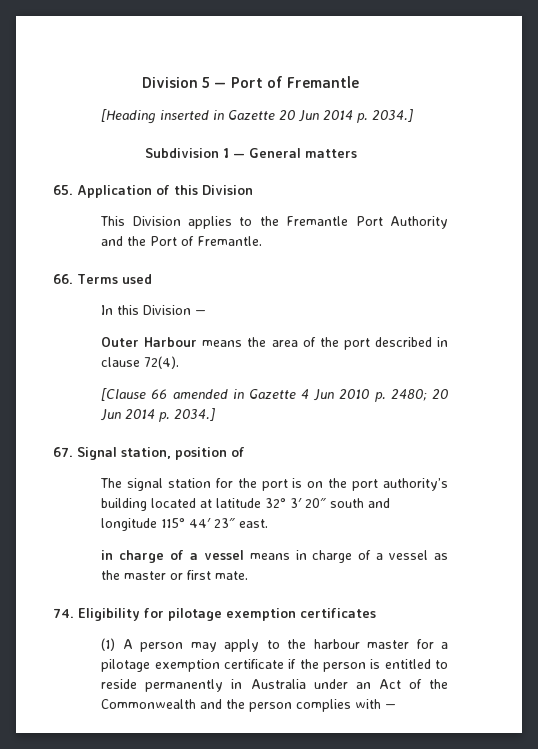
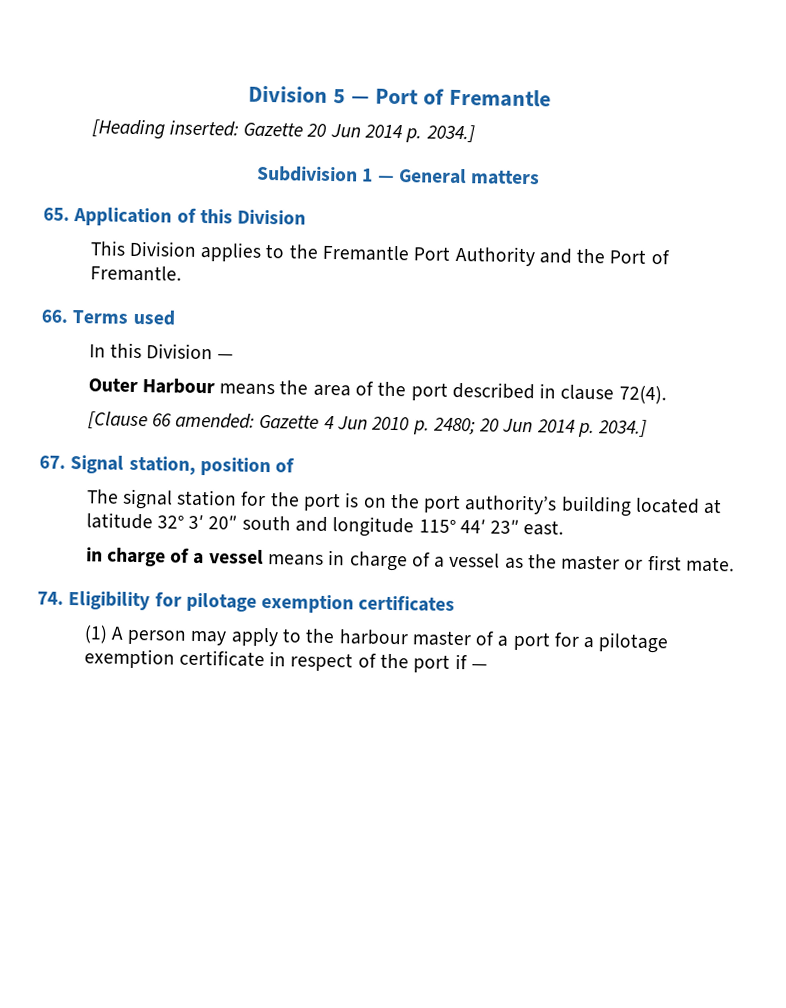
- [Heading inserted in Gazette 20 Jun 2014 p. 2034.]
+ [Heading inserted: Gazette 20 Jun 2014 p. 2034.]
- [Clause 66 amended in Gazette 4 Jun 2010 p. 2480; 20 Jun 2014 p. 2034.]
+ [Clause 66 amended: Gazette 4 Jun 2010 p. 2480; 20 Jun 2014 p. 2034.]
- (1) A person may apply to the harbour master for a pilotage exemption certificate if the person is entitled to reside permanently in Australia under an Act of the Commonwealth and the person complies with —
+ (1) A person may apply to the harbour master of a port for a pilotage exemption certificate in respect of the port if —

